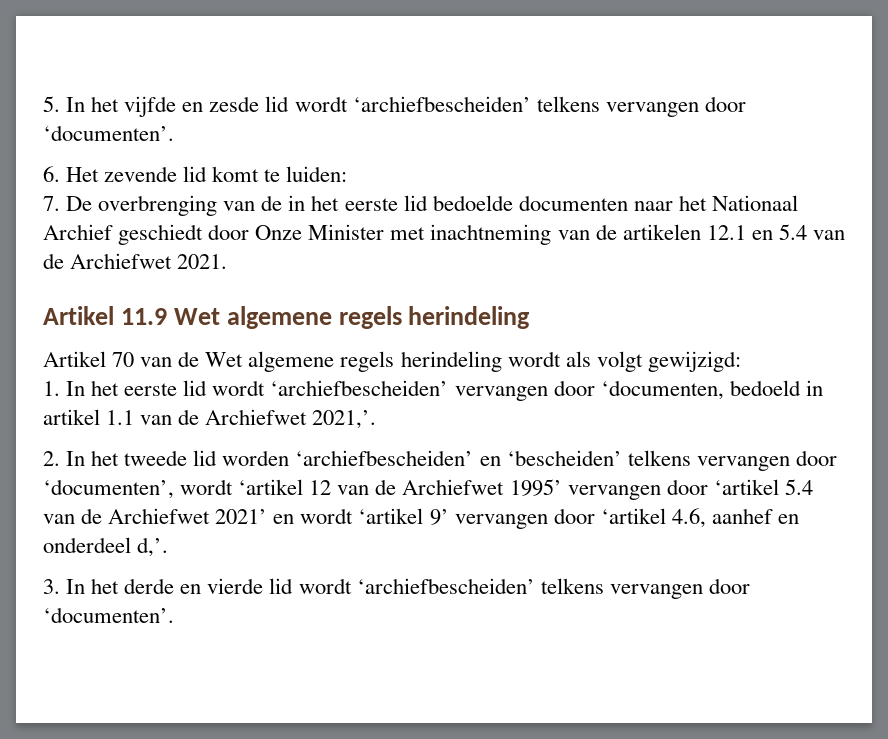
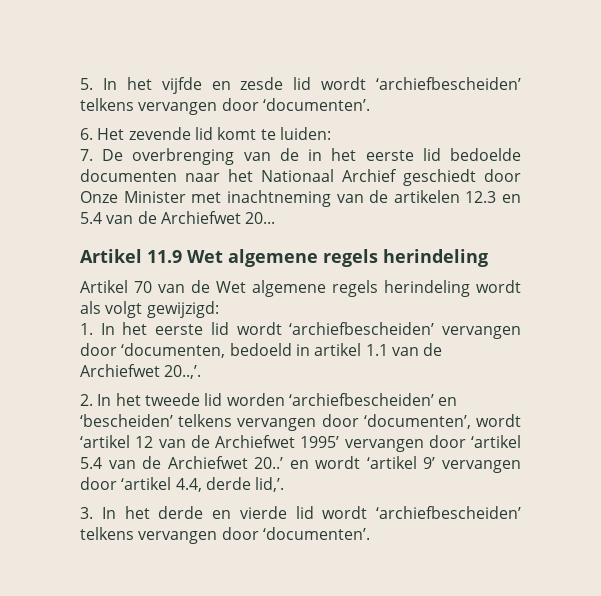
- 7. De overbrenging van de in het eerste lid bedoelde documenten naar het Nationaal Archief geschiedt door Onze Minister met inachtneming van de artikelen 12.1 en 5.4 van de Archiefwet 2021.
+ 7. De overbrenging van de in het eerste lid bedoelde documenten naar het Nationaal Archief geschiedt door Onze Minister met inachtneming van de artikelen 12.3 en 5.4 van de Archiefwet 20...
- 1. In het eerste lid wordt ‘archiefbescheiden’ vervangen door ‘documenten, bedoeld in artikel 1.1 van de Archiefwet 2021,’.
+ 1. In het eerste lid wordt ‘archiefbescheiden’ vervangen door ‘documenten, bedoeld in artikel 1.1 van de Archiefwet 20..,’.
- 2. In het tweede lid worden ‘archiefbescheiden’ en ‘bescheiden’ telkens vervangen door ‘documenten’, wordt ‘artikel 12 van de Archiefwet 1995’ vervangen door ‘artikel 5.4 van de Archiefwet 2021’ en wordt ‘artikel 9’ vervangen door ‘artikel 4.6, aanhef en onderdeel d,’.
+ 2. In het tweede lid worden ‘archiefbescheiden’ en ‘bescheiden’ telkens vervangen door ‘documenten’, wordt ‘artikel 12 van de Archiefwet 1995’ vervangen door ‘artikel 5.4 van de Archiefwet 20..’ en wordt ‘artikel 9’ vervangen door ‘artikel 4.4, derde lid,’.

